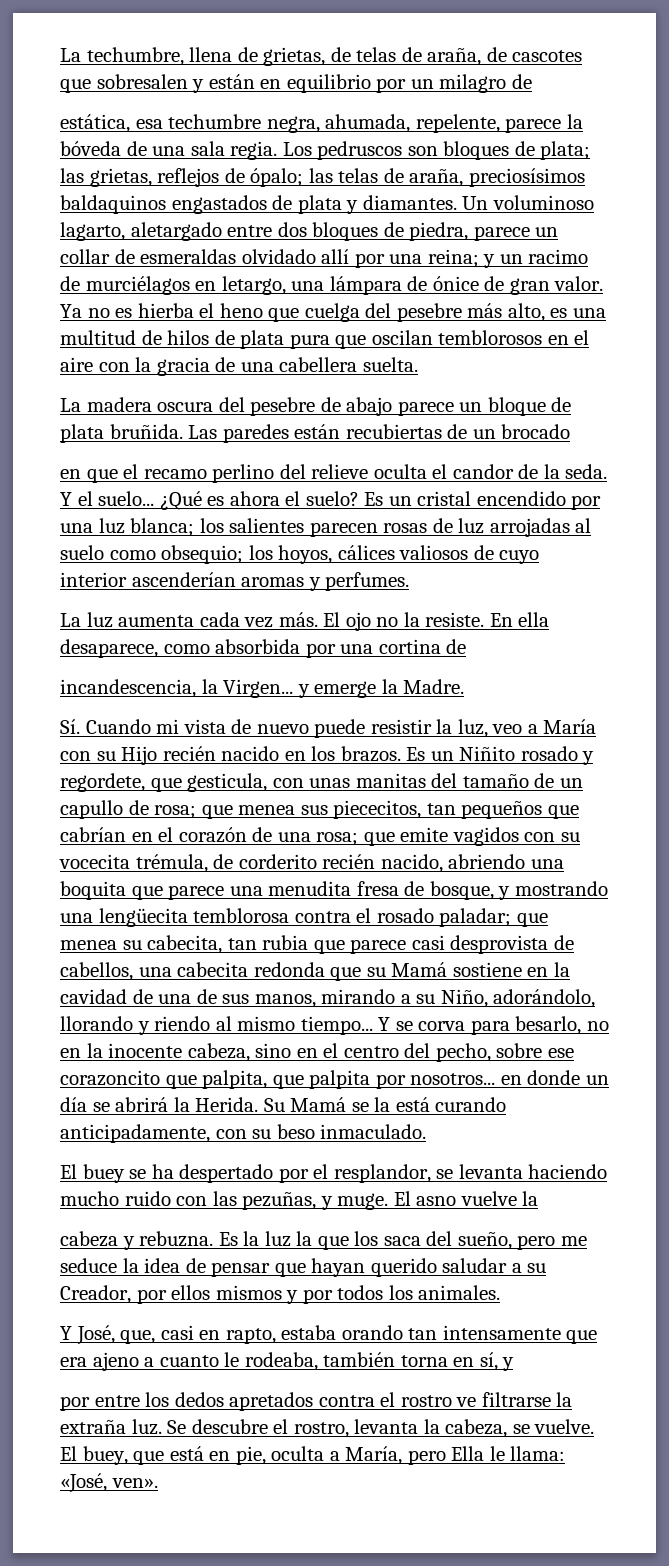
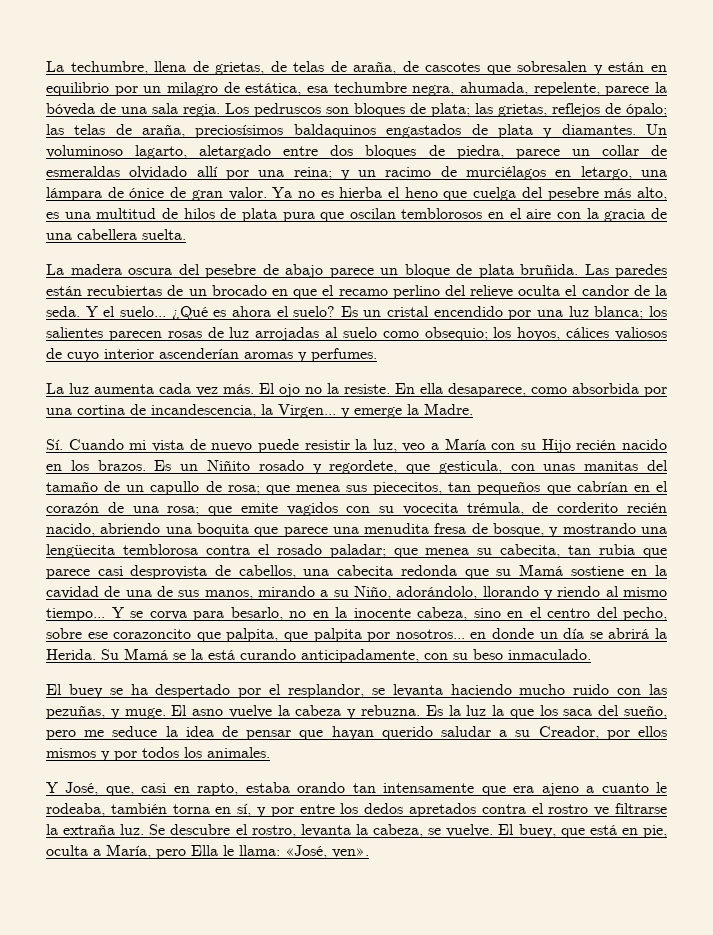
- La techumbre, llena de grietas, de telas de araña, de cascotes que sobresalen y están en equilibrio por un milagro de
- estática, esa techumbre negra, ahumada, repelente, parece la bóveda de una sala regia.
+ La techumbre, llena de grietas, de telas de araña, de cascotes que sobresalen y están en equilibrio por un milagro de estática, esa techumbre negra, ahumada, repelente, parece la bóveda de una sala regia.
- Las paredes están recubiertas de un brocado
- en que el recamo perlino del relieve oculta el candor de la seda.
+ Las paredes están recubiertas de un brocado en que el recamo perlino del relieve oculta el candor de la seda.
- En ella desaparece, como absorbida por una cortina de
- incandescencia, la Virgen... y emerge la Madre.
+ En ella desaparece, como absorbida por una cortina de incandescencia, la Virgen... y emerge la Madre.
- El asno vuelve la
- cabeza y rebuzna.
+ El asno vuelve la cabeza y rebuzna.
- Y José, que, casi en rapto, estaba orando tan intensamente que era ajeno a cuanto le rodeaba, también torna en sí, y
- por entre los dedos apretados contra el rostro ve filtrarse la extraña luz.
+ Y José, que, casi en rapto, estaba orando tan intensamente que era ajeno a cuanto le rodeaba, también torna en sí, y por entre los dedos apretados contra el rostro ve filtrarse la extraña luz.

